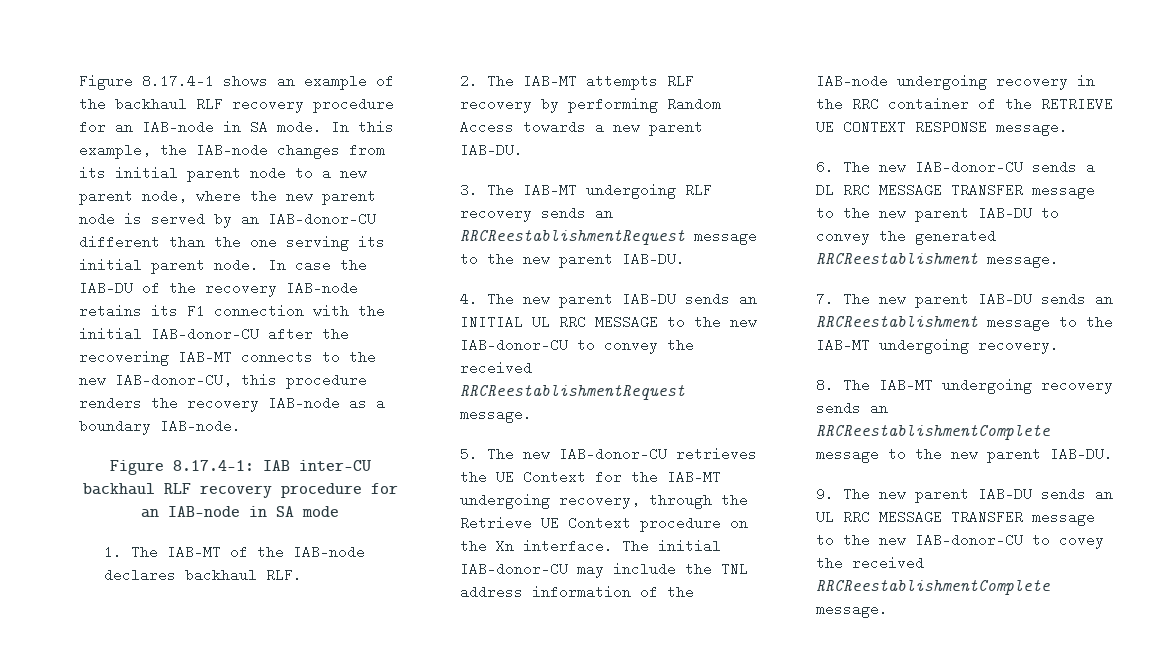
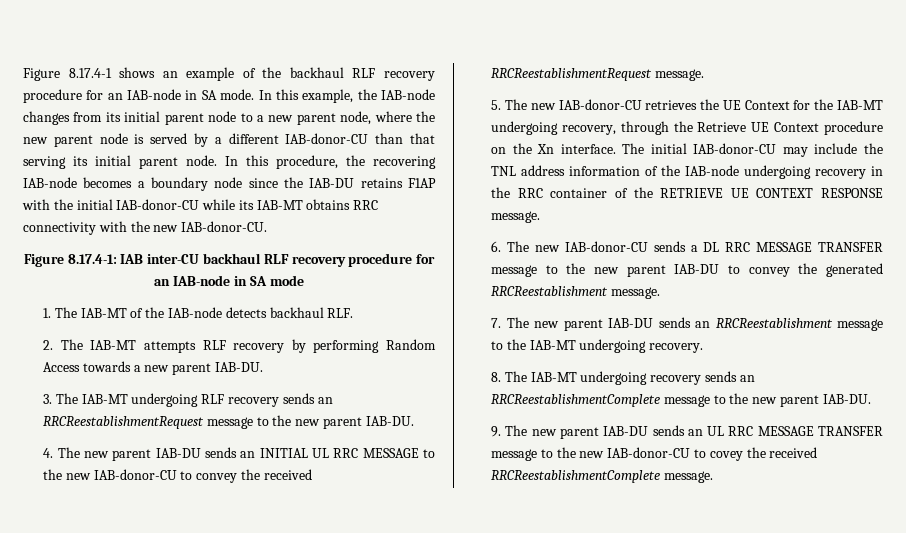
- In this example, the IAB-node changes from its initial parent node to a new parent node, where the new parent node is served by an IAB-donor-CU different than the one serving its initial parent node.
+ In this example, the IAB-node changes from its initial parent node to a new parent node, where the new parent node is served by a different IAB-donor-CU than that serving its initial parent node.
- In case the IAB-DU of the recovery IAB-node retains its F1 connection with the initial IAB-donor-CU after the recovering IAB-MT connects to the new IAB-donor-CU, this procedure renders the recovery IAB-node as a boundary IAB-node.
+ In this procedure, the recovering IAB-node becomes a boundary node since the IAB-DU retains F1AP with the initial IAB-donor-CU while its IAB-MT obtains RRC connectivity with the new IAB-donor-CU.
- 1. The IAB-MT of the IAB-node declares backhaul RLF.
+ 1. The IAB-MT of the IAB-node detects backhaul RLF.

